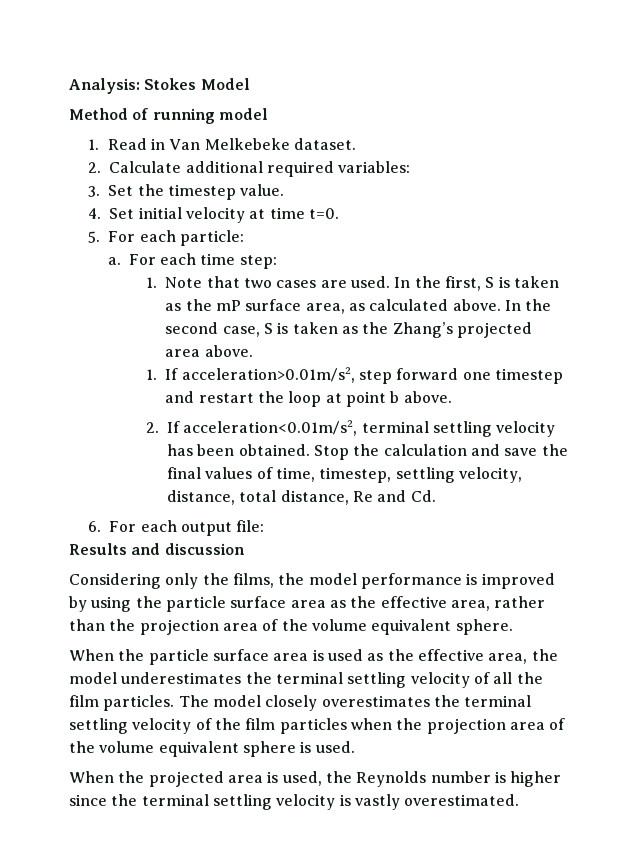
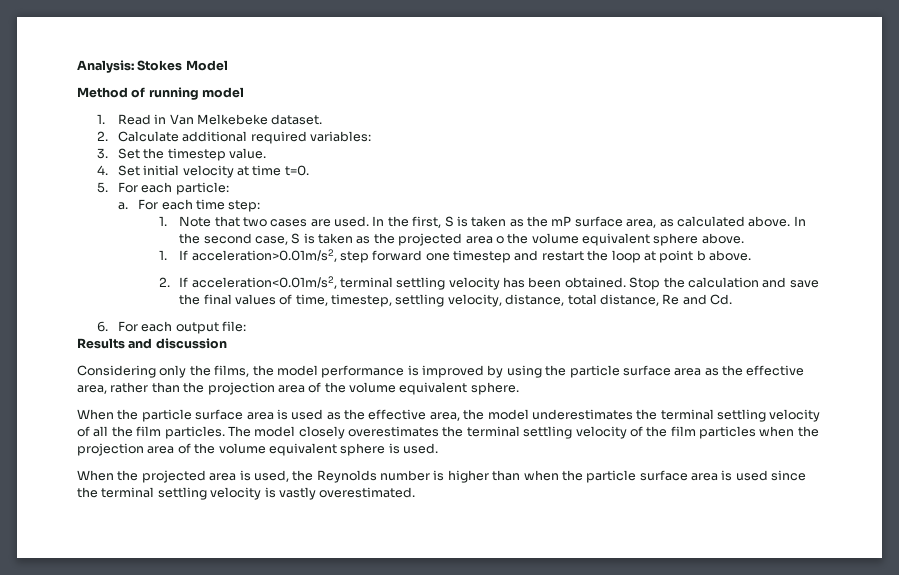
- In the second case, S is taken as the Zhang’s projected area above.
+ In the second case, S is taken as the projected area o the volume equivalent sphere above.
- When the projected area is used, the Reynolds number is higher since the terminal settling velocity is vastly overestimated.
+ When the projected area is used, the Reynolds number is higher than when the particle surface area is used since the terminal settling velocity is vastly overestimated.

